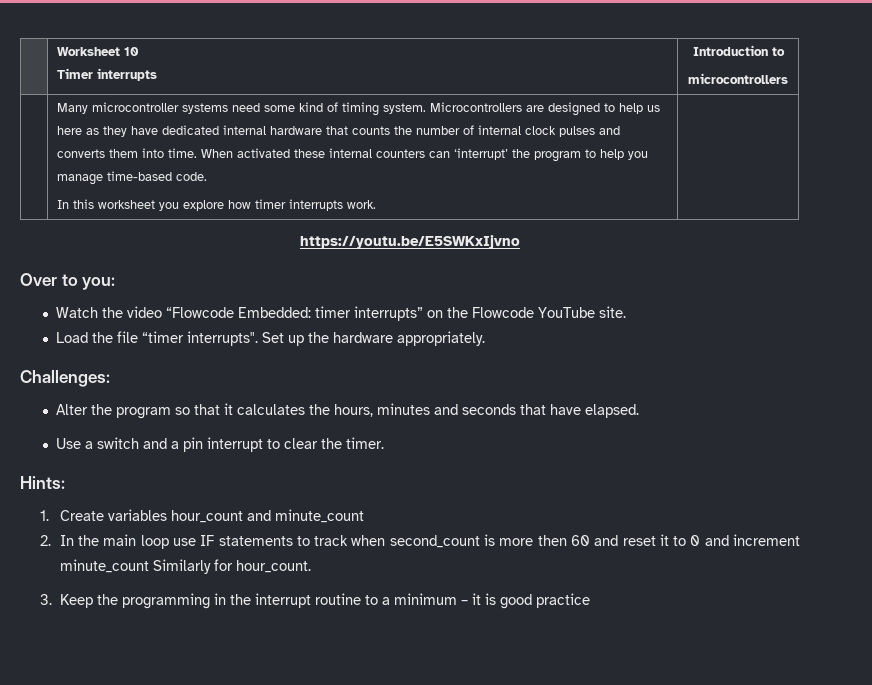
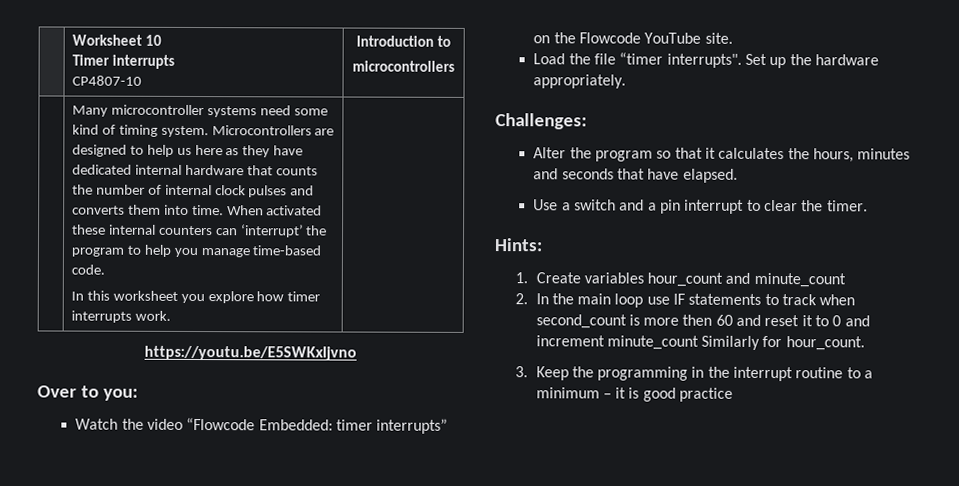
  | Worksheet 10
- Timer interrupts | Introduction to
+ Timer interrupts
+ CP4807-10 | Introduction to

